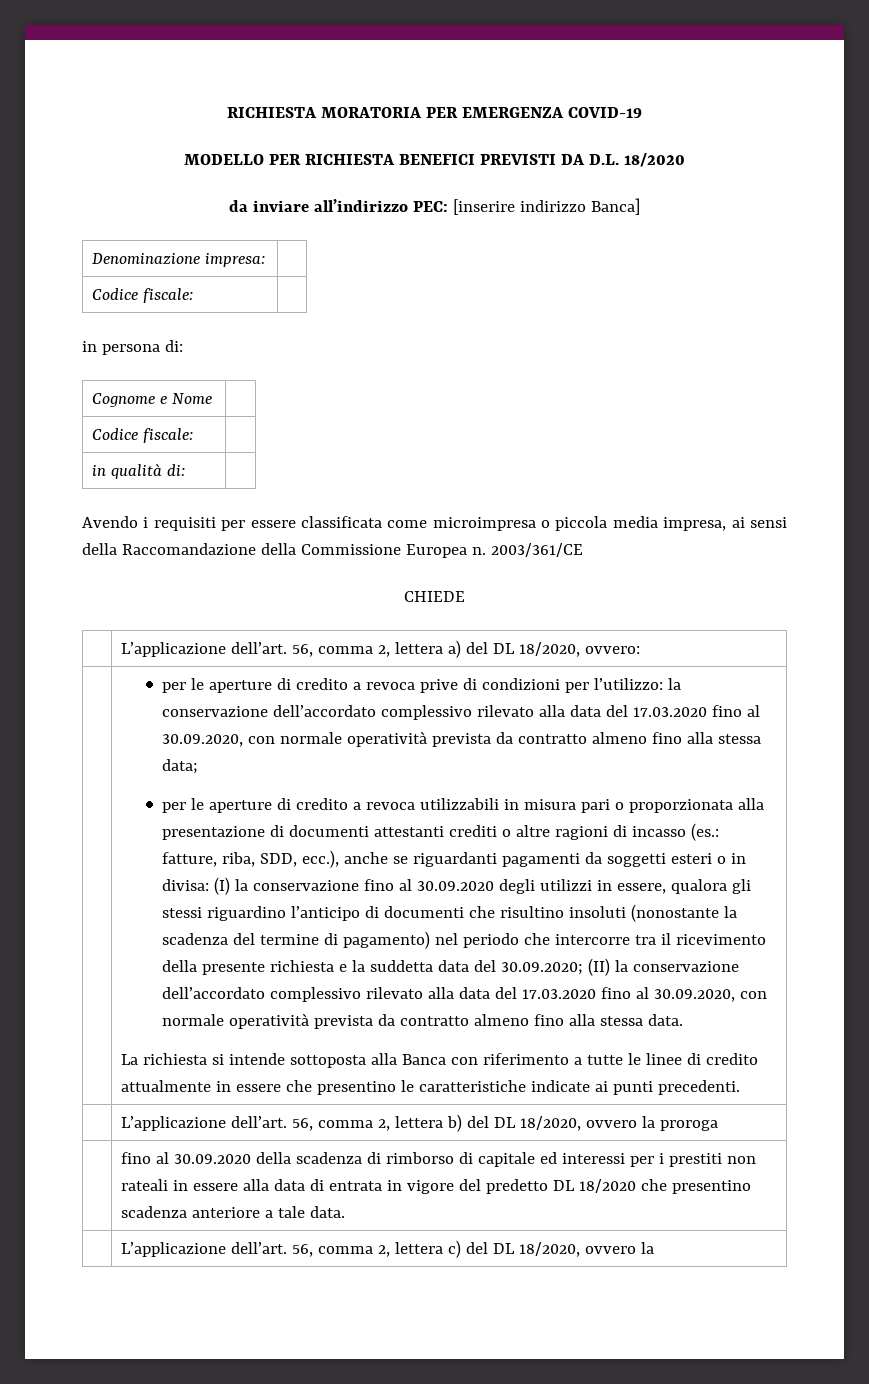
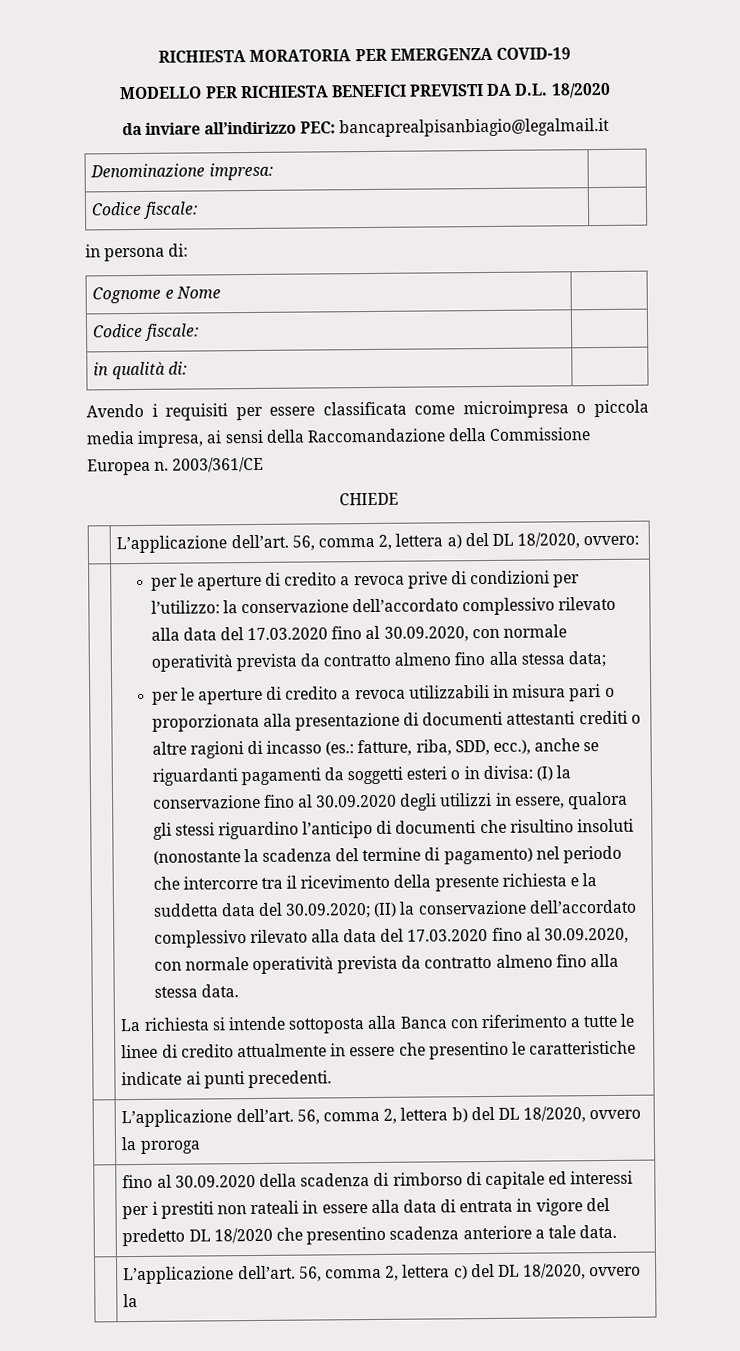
- da inviare all’indirizzo PEC: [inserire indirizzo Banca]
+ da inviare all’indirizzo PEC: bancaprealpisanbiagio@legalmail.it

